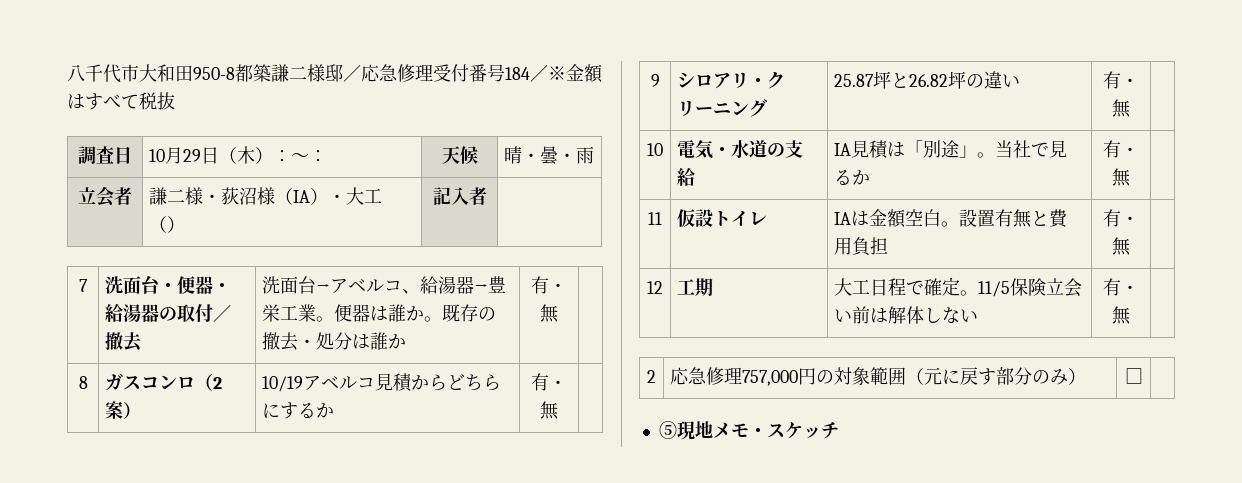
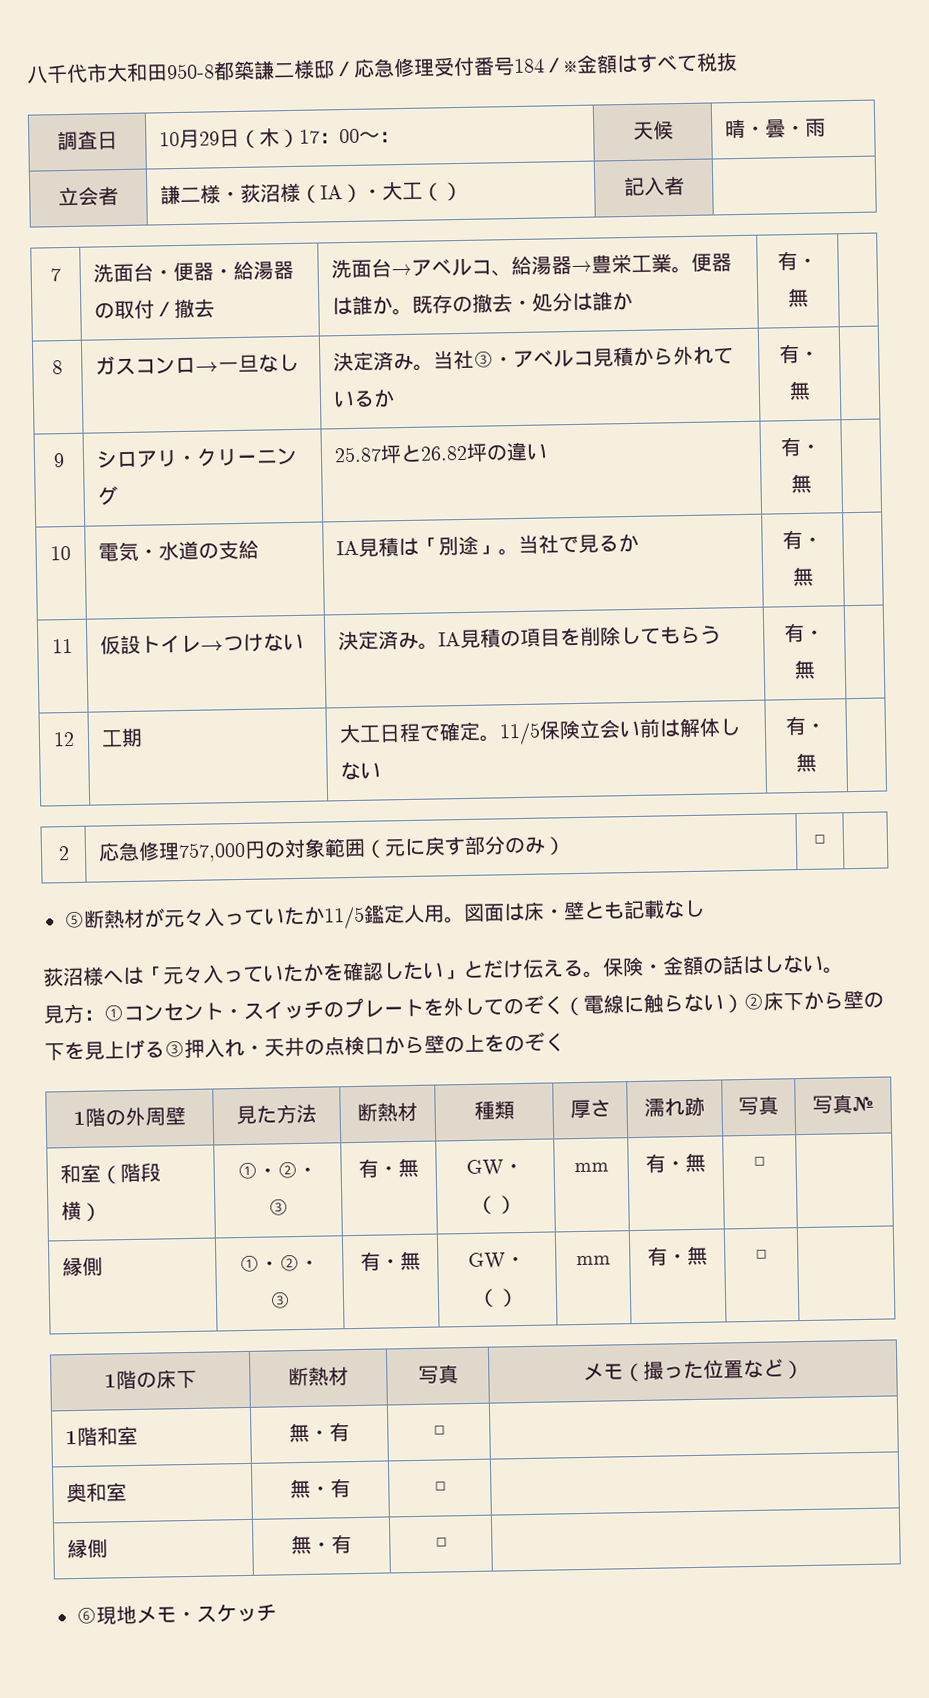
- 調査日 | 10月29日（木）：〜： | 天候 | 晴・曇・雨
+ 調査日 | 10月29日（木）17：00〜： | 天候 | 晴・曇・雨
- 8 | ガスコンロ（2案） | 10/19アベルコ見積からどちらにするか | 有・無 |
+ 8 | ガスコンロ→一旦なし | 決定済み。当社③・アベルコ見積から外れているか | 有・無 |
- 11 | 仮設トイレ | IAは金額空白。設置有無と費用負担 | 有・無 |
+ 11 | 仮設トイレ→つけない | 決定済み。IA見積の項目を削除してもらう | 有・無 |
- ⑤現地メモ・スケッチ
+ ⑤断熱材が元々入っていたか11/5鑑定人用。図面は床・壁とも記載なし
+ 荻沼様へは「元々入っていたかを確認したい」とだけ伝える。保険・金額の話はしない。
+ 見方：①コンセント・スイッチのプレートを外してのぞく（電線に触らない）②床下から壁の下を見上げる③押入れ・天井の点検口から壁の上をのぞく
+ 1階の外周壁 | 見た方法 | 断熱材 | 種類 | 厚さ | 濡れ跡 | 写真 | 写真№
+ 和室（階段横） | ①・②・③ | 有・無 | GW・（） | mm | 有・無 | □ |
+ 縁側 | ①・②・③ | 有・無 | GW・（） | mm | 有・無 | □ |
+ 1階の床下 | 断熱材 | 写真 | メモ（撮った位置など）
+ 1階和室 | 無・有 | □ |
+ 奥和室 | 無・有 | □ |
+ 縁側 | 無・有 | □ |
+ ⑥現地メモ・スケッチ

